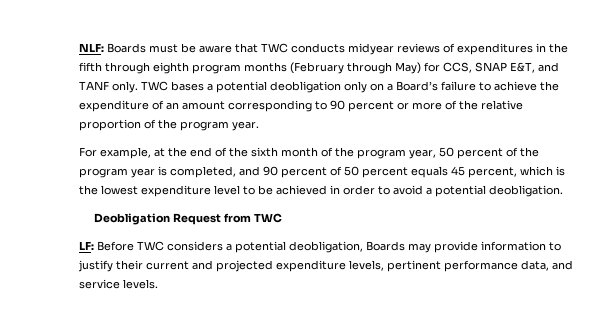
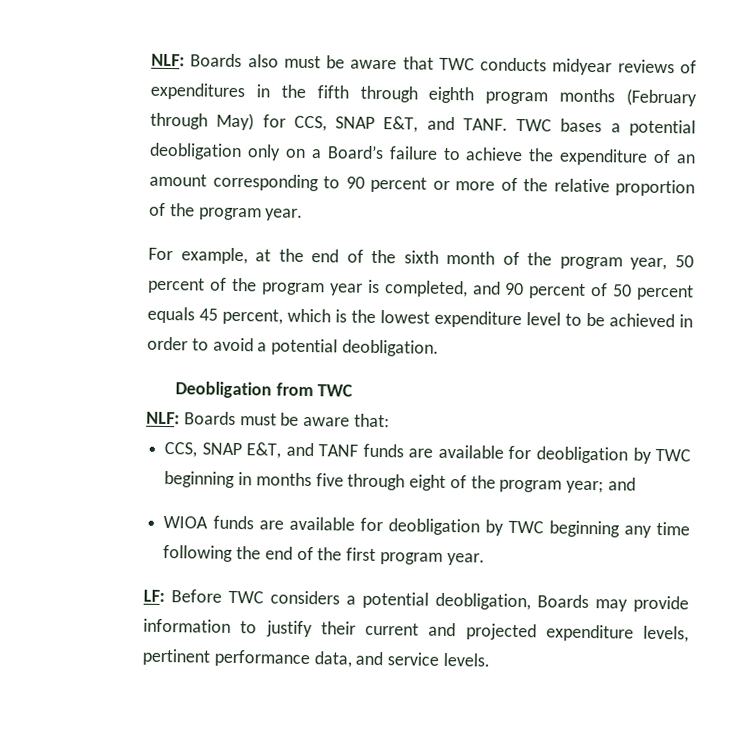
- NLF: Boards must be aware that TWC conducts midyear reviews of expenditures in the fifth through eighth program months (February through May) for CCS, SNAP E&T, and TANF only.
+ NLF: Boards also must be aware that TWC conducts midyear reviews of expenditures in the fifth through eighth program months (February through May) for CCS, SNAP E&T, and TANF.
- Deobligation Request from TWC
+ Deobligation from TWC
+ NLF: Boards must be aware that:
+ CCS, SNAP E&T, and TANF funds are available for deobligation by TWC beginning in months five through eight of the program year; and
+ WIOA funds are available for deobligation by TWC beginning any time following the end of the first program year.

